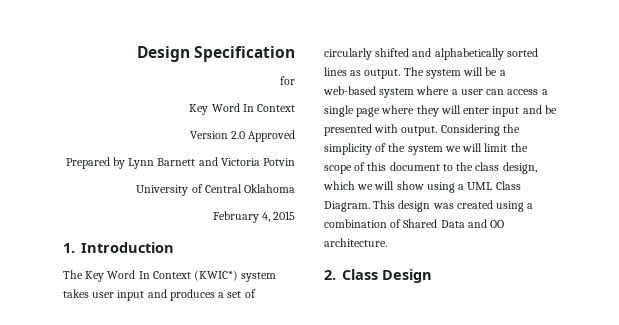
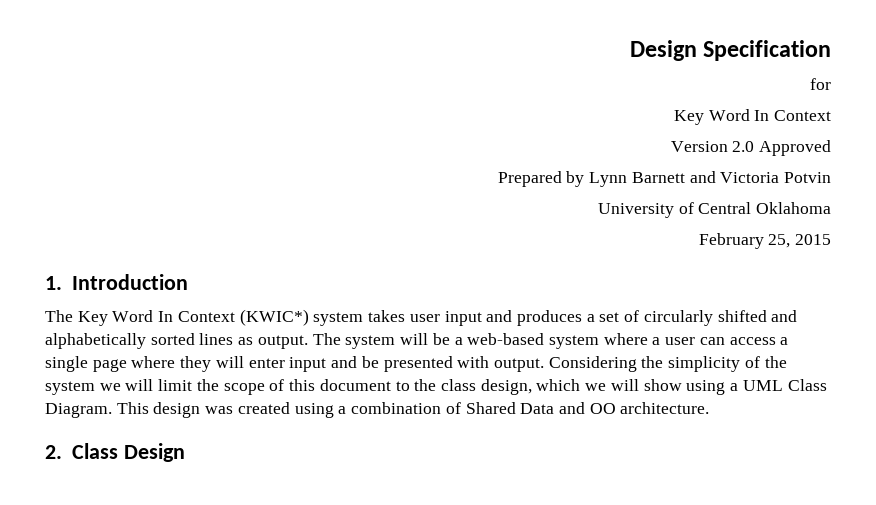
- February 4, 2015
+ February 25, 2015

